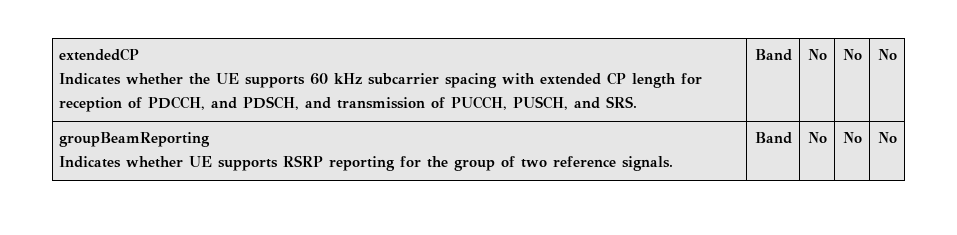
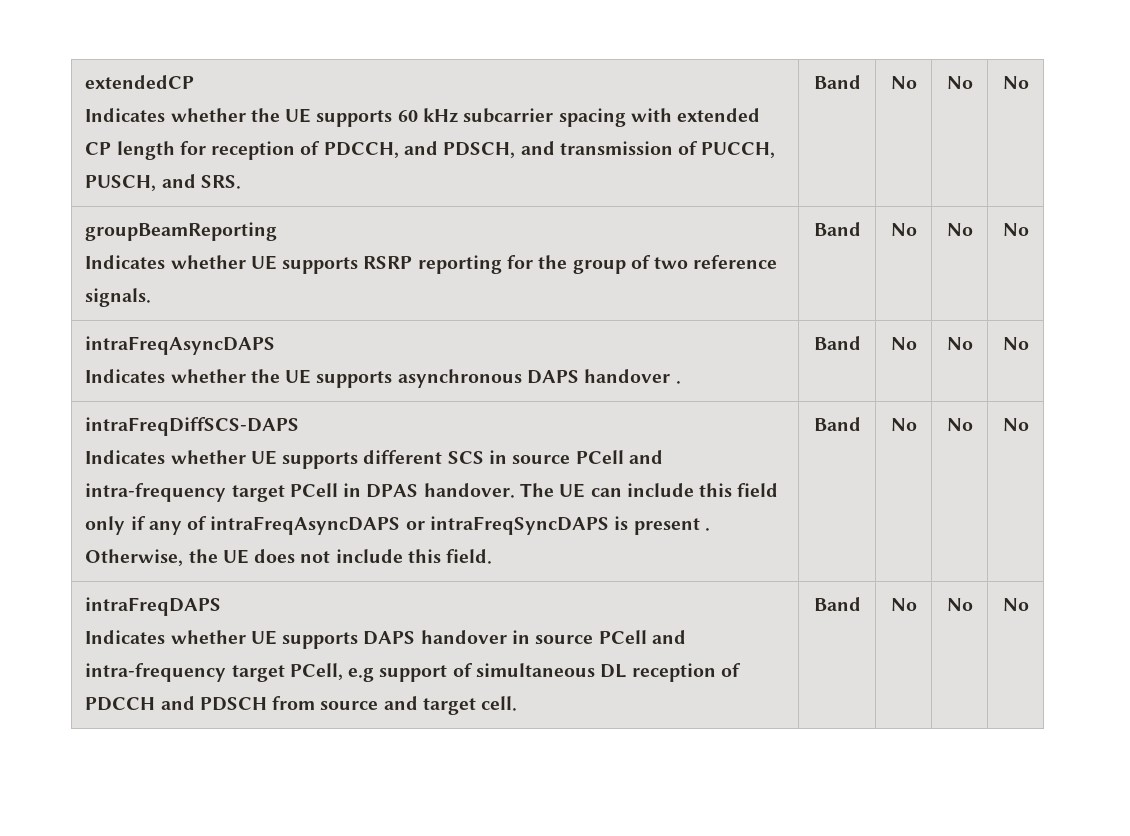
  groupBeamReporting
  Indicates whether UE supports RSRP reporting for the group of two reference signals. | Band | No | No | No
+ intraFreqAsyncDAPS
+ Indicates whether the UE supports asynchronous DAPS handover . | Band | No | No | No
+ intraFreqDiffSCS-DAPS
+ Indicates whether UE supports different SCS in source PCell and intra-frequency target PCell in DPAS handover. The UE can include this field only if any of intraFreqAsyncDAPS or intraFreqSyncDAPS is present . Otherwise, the UE does not include this field. | Band | No | No | No
+ intraFreqDAPS
+ Indicates whether UE supports DAPS handover in source PCell and intra-frequency target PCell, e.g support of simultaneous DL reception of PDCCH and PDSCH from source and target cell. | Band | No | No | No

